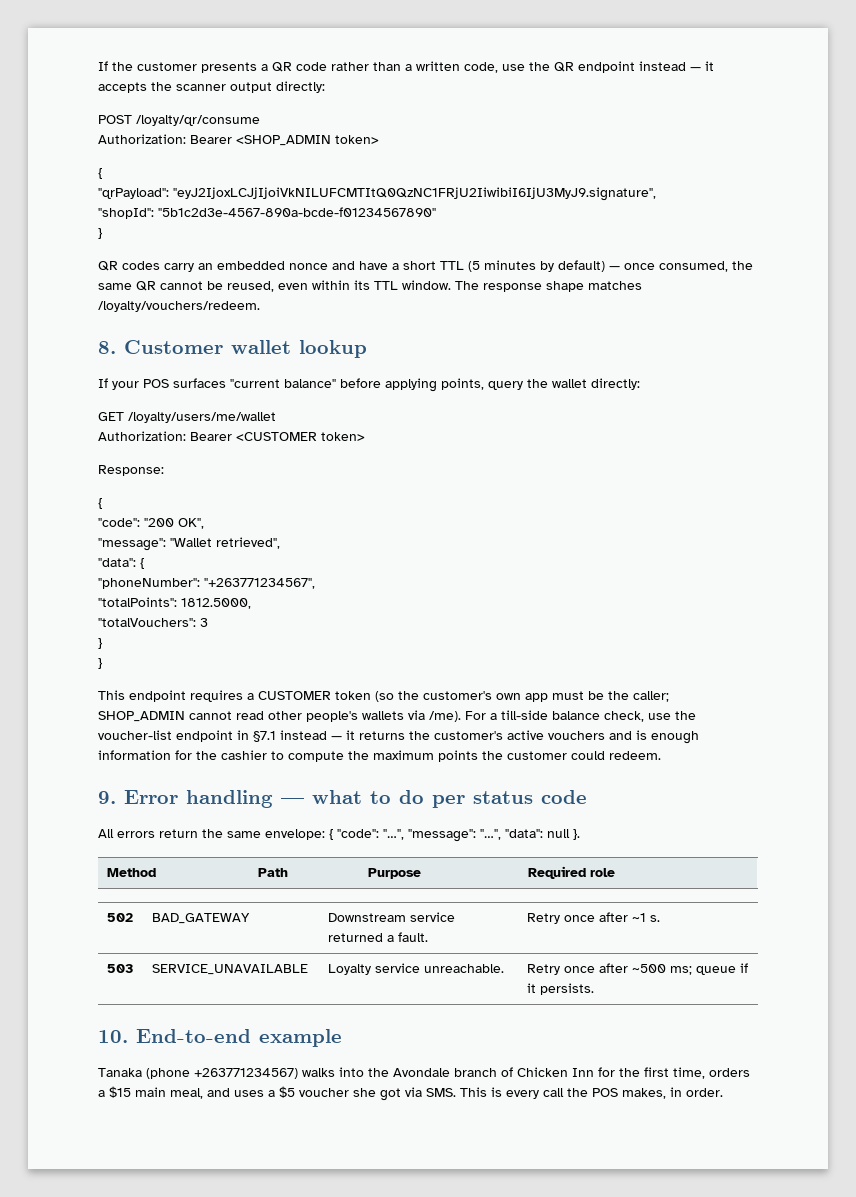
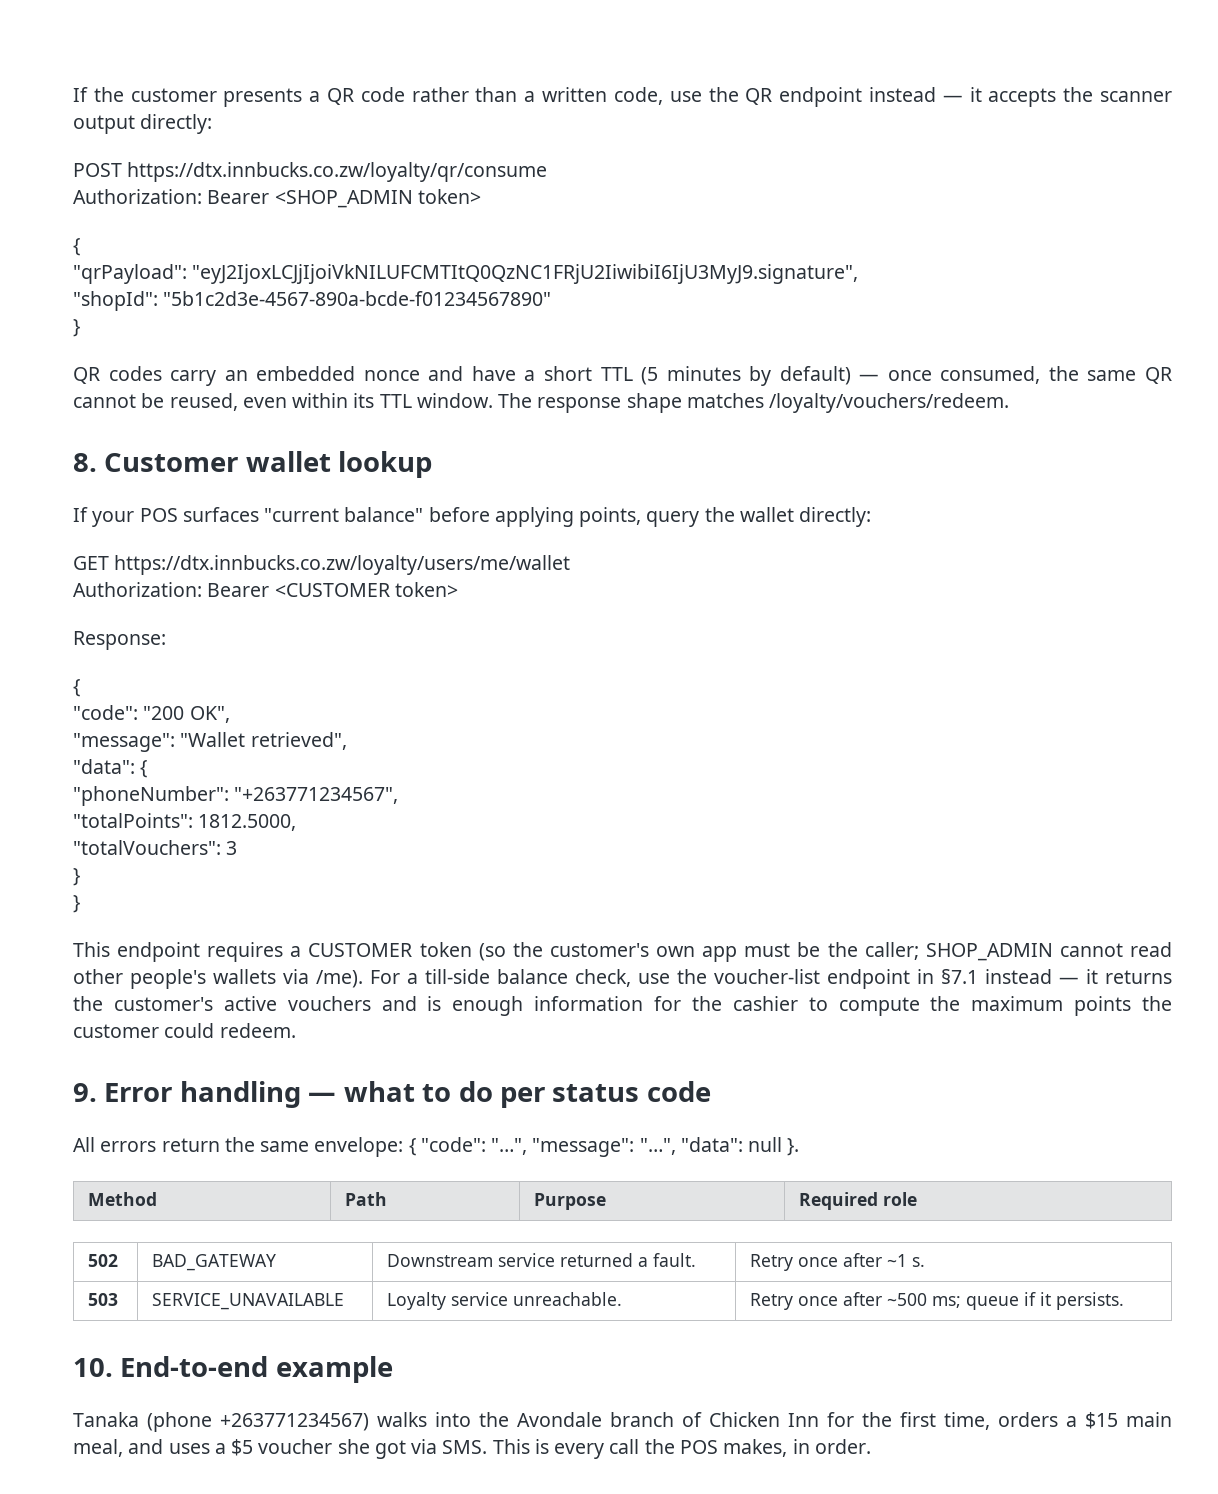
- POST /loyalty/qr/consume
+ POST https://dtx.innbucks.co.zw/loyalty/qr/consume
- GET /loyalty/users/me/wallet
+ GET https://dtx.innbucks.co.zw/loyalty/users/me/wallet

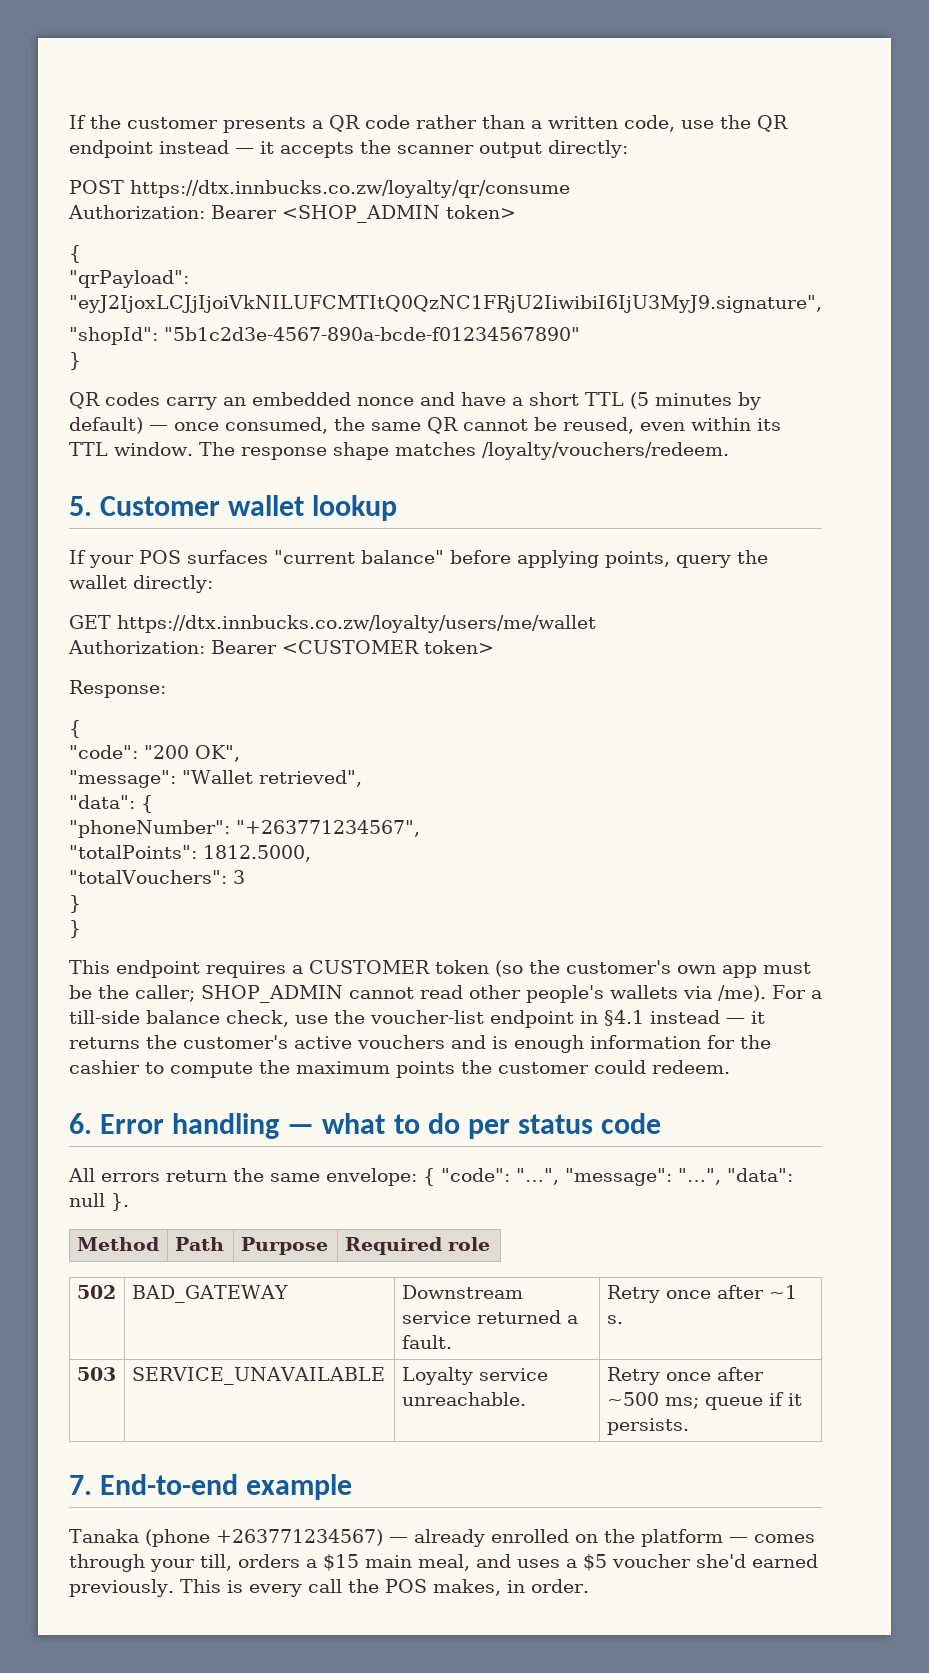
- 8. Customer wallet lookup
+ 5. Customer wallet lookup
- For a till-side balance check, use the voucher-list endpoint in §7.1 instead — it returns the customer's active vouchers and is enough information for the cashier to compute the maximum points the customer could redeem.
+ For a till-side balance check, use the voucher-list endpoint in §4.1 instead — it returns the customer's active vouchers and is enough information for the cashier to compute the maximum points the customer could redeem.
- 9. Error handling — what to do per status code
+ 6. Error handling — what to do per status code
- 10. End-to-end example
+ 7. End-to-end example
- Tanaka (phone +263771234567) walks into the Avondale branch of Chicken Inn for the first time, orders a $15 main meal, and uses a $5 voucher she got via SMS. This is every call the POS makes, in order.
+ Tanaka (phone +263771234567) — already enrolled on the platform — comes through your till, orders a $15 main meal, and uses a $5 voucher she'd earned previously. This is every call the POS makes, in order.

